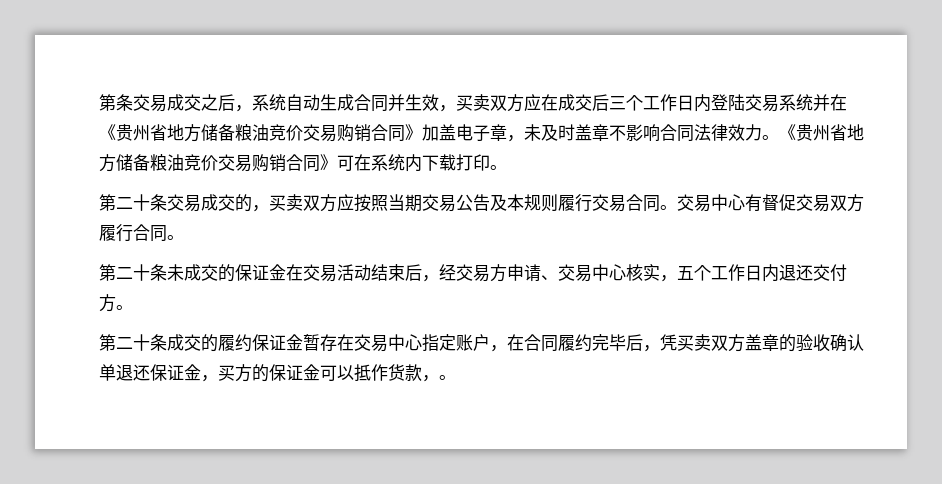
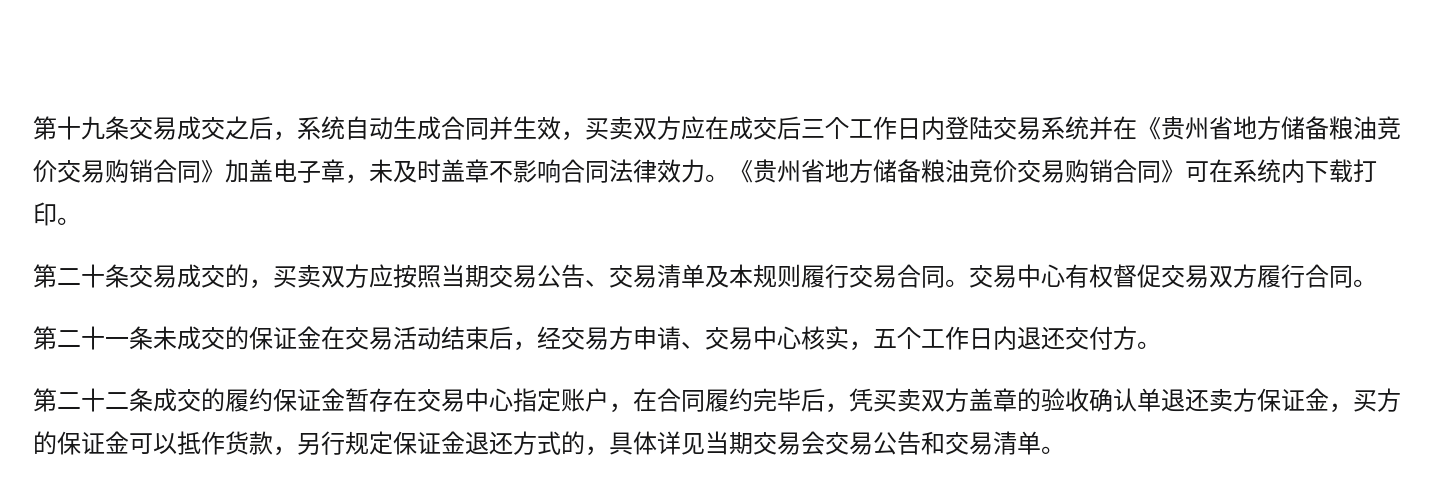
- 第条交易成交之后，系统自动生成合同并生效，买卖双方应在成交后三个工作日内登陆交易系统并在《贵州省地方储备粮油竞价交易购销合同》加盖电子章，未及时盖章不影响合同法律效力。
+ 第十九条交易成交之后，系统自动生成合同并生效，买卖双方应在成交后三个工作日内登陆交易系统并在《贵州省地方储备粮油竞价交易购销合同》加盖电子章，未及时盖章不影响合同法律效力。
- 第二十条交易成交的，买卖双方应按照当期交易公告及本规则履行交易合同。
+ 第二十条交易成交的，买卖双方应按照当期交易公告、交易清单及本规则履行交易合同。
- 交易中心有督促交易双方履行合同。
+ 交易中心有权督促交易双方履行合同。
- 第二十条未成交的保证金在交易活动结束后，经交易方申请、交易中心核实，五个工作日内退还交付方。
+ 第二十一条未成交的保证金在交易活动结束后，经交易方申请、交易中心核实，五个工作日内退还交付方。
- 第二十条成交的履约保证金暂存在交易中心指定账户，在合同履约完毕后，凭买卖双方盖章的验收确认单退还保证金，买方的保证金可以抵作货款，。
+ 第二十二条成交的履约保证金暂存在交易中心指定账户，在合同履约完毕后，凭买卖双方盖章的验收确认单退还卖方保证金，买方的保证金可以抵作货款，另行规定保证金退还方式的，具体详见当期交易会交易公告和交易清单。

